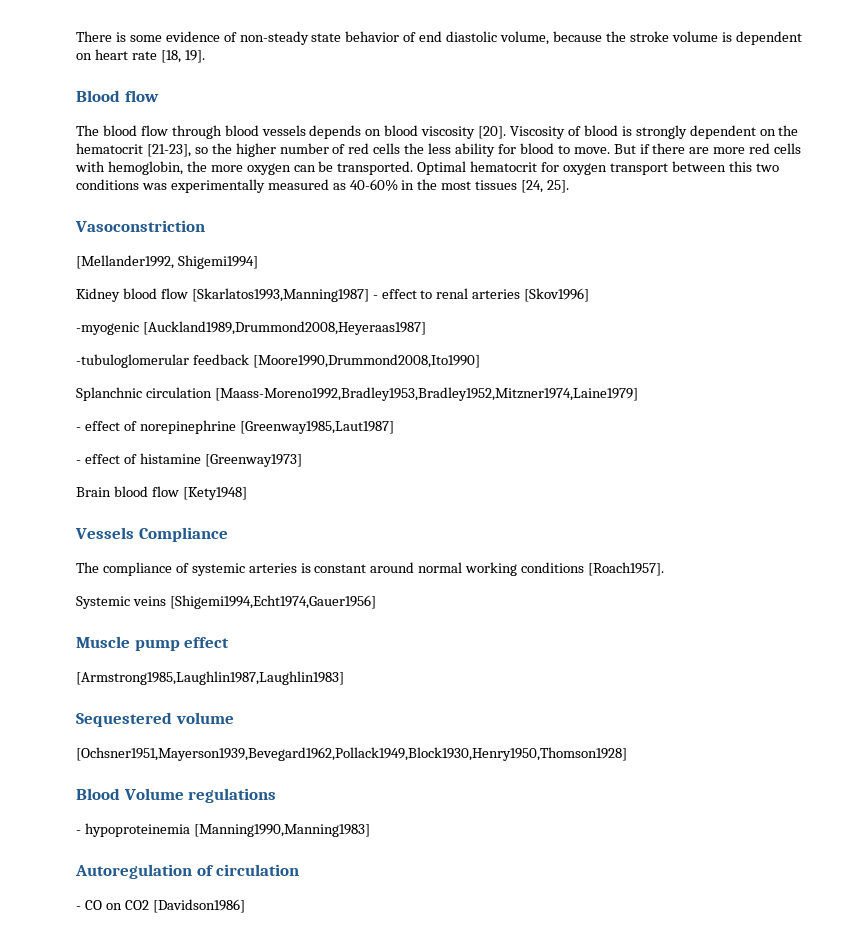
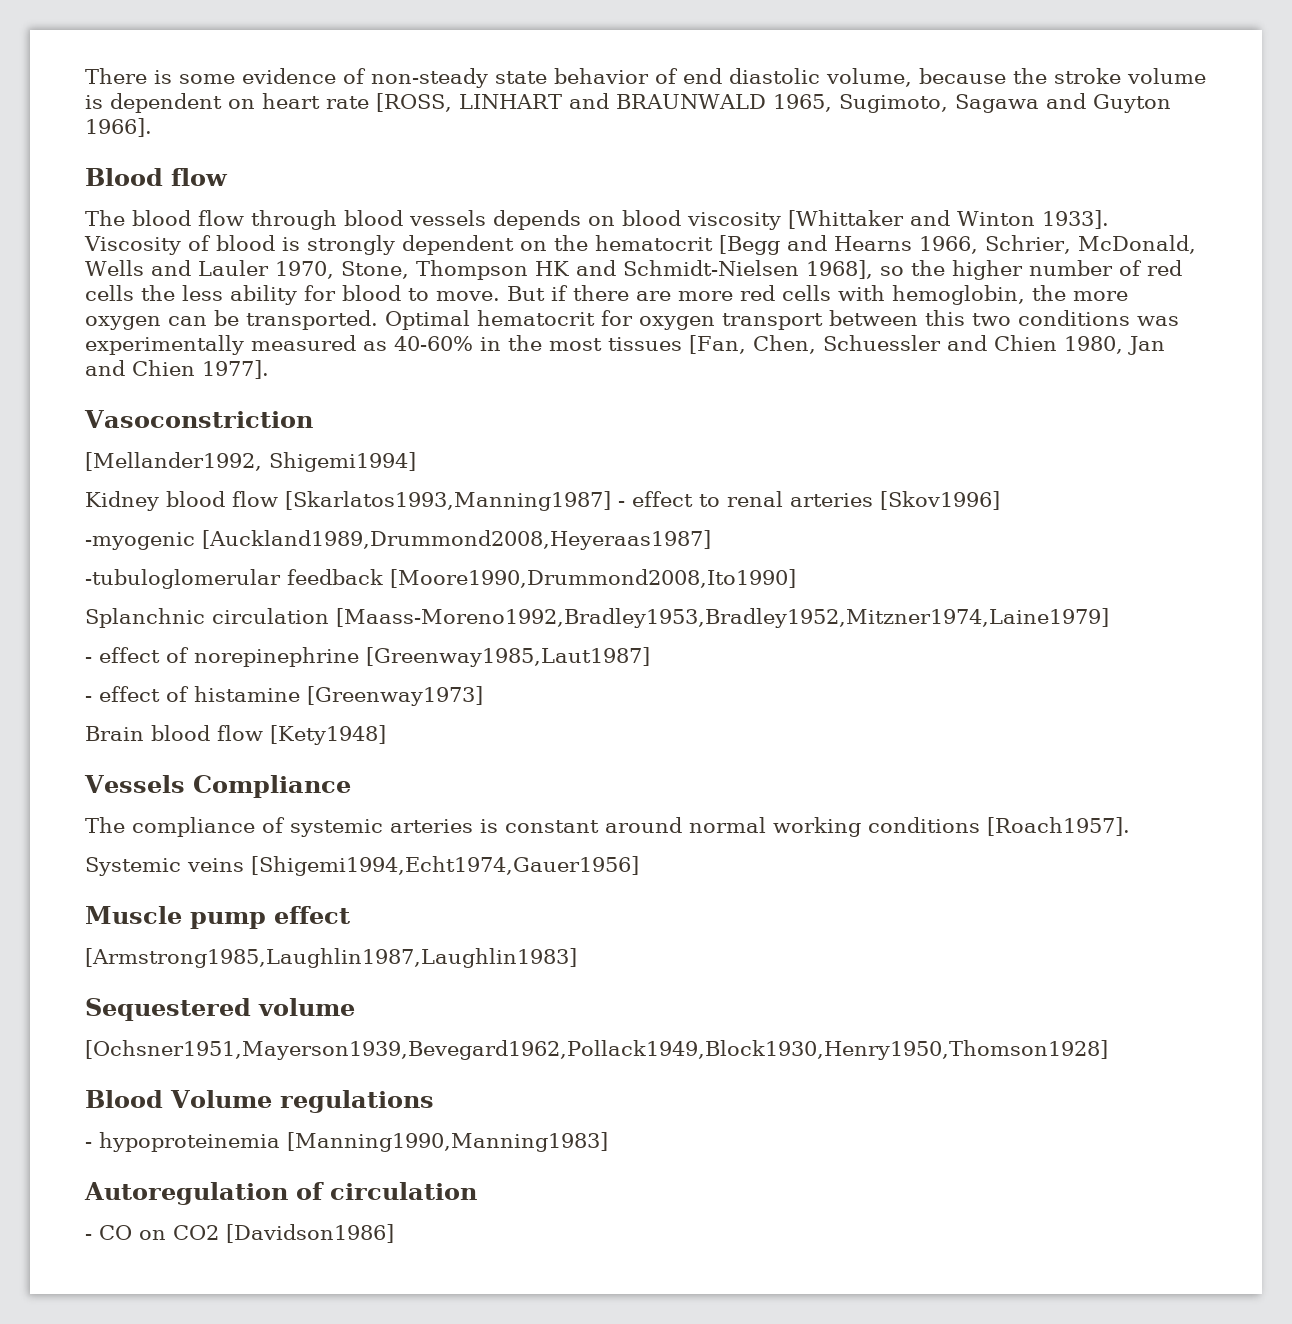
- There is some evidence of non-steady state behavior of end diastolic volume, because the stroke volume is dependent on heart rate [18, 19].
+ There is some evidence of non-steady state behavior of end diastolic volume, because the stroke volume is dependent on heart rate [ROSS, LINHART and BRAUNWALD 1965, Sugimoto, Sagawa and Guyton 1966].
- The blood flow through blood vessels depends on blood viscosity [20].
+ The blood flow through blood vessels depends on blood viscosity [Whittaker and Winton 1933].
- Viscosity of blood is strongly dependent on the hematocrit [21-23], so the higher number of red cells the less ability for blood to move.
+ Viscosity of blood is strongly dependent on the hematocrit [Begg and Hearns 1966, Schrier, McDonald, Wells and Lauler 1970, Stone, Thompson HK and Schmidt-Nielsen 1968], so the higher number of red cells the less ability for blood to move.
- Optimal hematocrit for oxygen transport between this two conditions was experimentally measured as 40-60% in the most tissues [24, 25].
+ Optimal hematocrit for oxygen transport between this two conditions was experimentally measured as 40-60% in the most tissues [Fan, Chen, Schuessler and Chien 1980, Jan and Chien 1977].

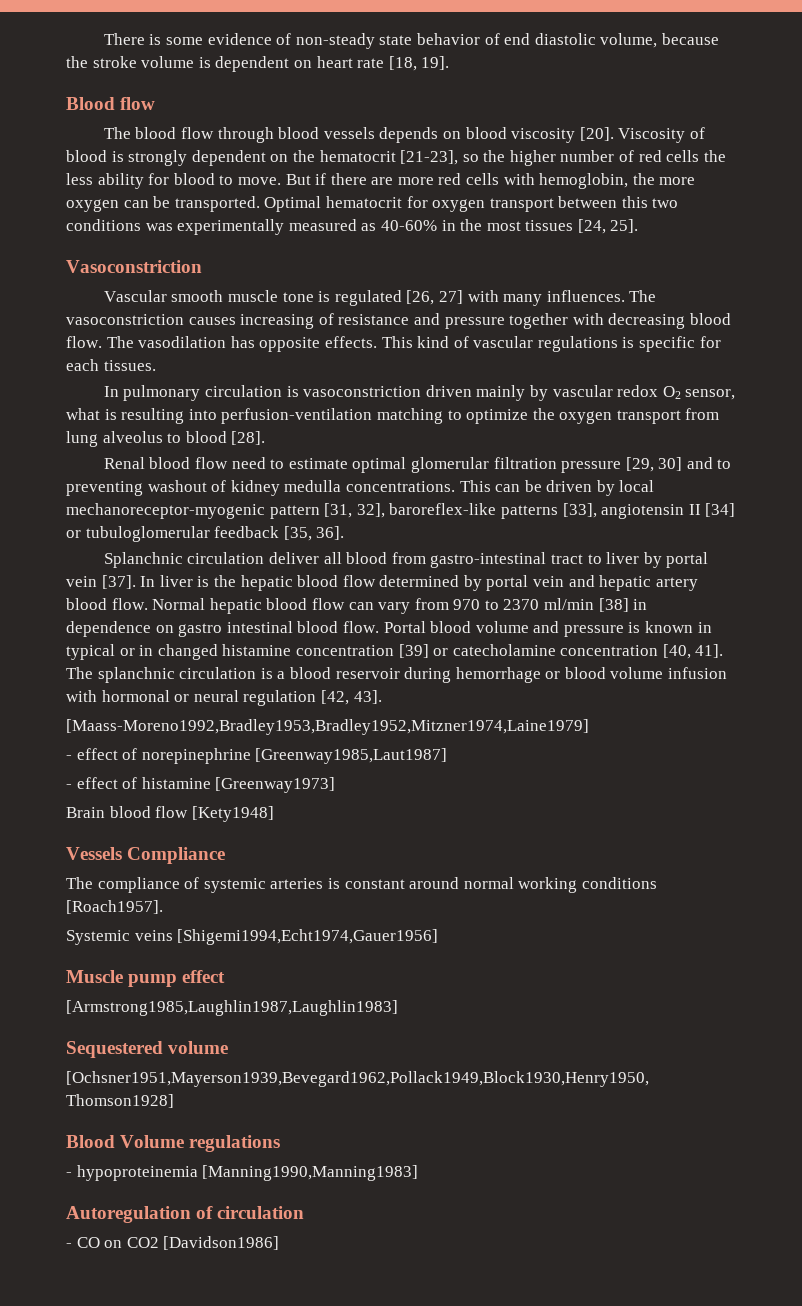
- There is some evidence of non-steady state behavior of end diastolic volume, because the stroke volume is dependent on heart rate [ROSS, LINHART and BRAUNWALD 1965, Sugimoto, Sagawa and Guyton 1966].
+ There is some evidence of non-steady state behavior of end diastolic volume, because the stroke volume is dependent on heart rate [18, 19].
- The blood flow through blood vessels depends on blood viscosity [Whittaker and Winton 1933].
+ The blood flow through blood vessels depends on blood viscosity [20].
- Viscosity of blood is strongly dependent on the hematocrit [Begg and Hearns 1966, Schrier, McDonald, Wells and Lauler 1970, Stone, Thompson HK and Schmidt-Nielsen 1968], so the higher number of red cells the less ability for blood to move.
+ Viscosity of blood is strongly dependent on the hematocrit [21-23], so the higher number of red cells the less ability for blood to move.
- Optimal hematocrit for oxygen transport between this two conditions was experimentally measured as 40-60% in the most tissues [Fan, Chen, Schuessler and Chien 1980, Jan and Chien 1977].
+ Optimal hematocrit for oxygen transport between this two conditions was experimentally measured as 40-60% in the most tissues [24, 25].
  Vasoconstriction
- [Mellander1992, Shigemi1994]
- Kidney blood flow [Skarlatos1993,Manning1987] - effect to renal arteries [Skov1996]
- -myogenic [Auckland1989,Drummond2008,Heyeraas1987]
- -tubuloglomerular feedback [Moore1990,Drummond2008,Ito1990]
- Splanchnic circulation [Maass-Moreno1992,Bradley1953,Bradley1952,Mitzner1974,Laine1979]
+ Vascular smooth muscle tone is regulated [26, 27] with many influences. The vasoconstriction causes increasing of resistance and pressure together with decreasing blood flow. The vasodilation has opposite effects. This kind of vascular regulations is specific for each tissues.
+ In pulmonary circulation is vasoconstriction driven mainly by vascular redox O2 sensor, what is resulting into perfusion-ventilation matching to optimize the oxygen transport from lung alveolus to blood [28].
+ Renal blood flow need to estimate optimal glomerular filtration pressure [29, 30] and to preventing washout of kidney medulla concentrations. This can be driven by local mechanoreceptor-myogenic pattern [31, 32], baroreflex-like patterns [33], angiotensin II [34] or tubuloglomerular feedback [35, 36].
+ Splanchnic circulation deliver all blood from gastro-intestinal tract to liver by portal vein [37]. In liver is the hepatic blood flow determined by portal vein and hepatic artery blood flow. Normal hepatic blood flow can vary from 970 to 2370 ml/min [38] in dependence on gastro intestinal blood flow. Portal blood volume and pressure is known in typical or in changed histamine concentration [39] or catecholamine concentration [40, 41]. The splanchnic circulation is a blood reservoir during hemorrhage or blood volume infusion with hormonal or neural regulation [42, 43].
+ [Maass-Moreno1992,Bradley1953,Bradley1952,Mitzner1974,Laine1979]

